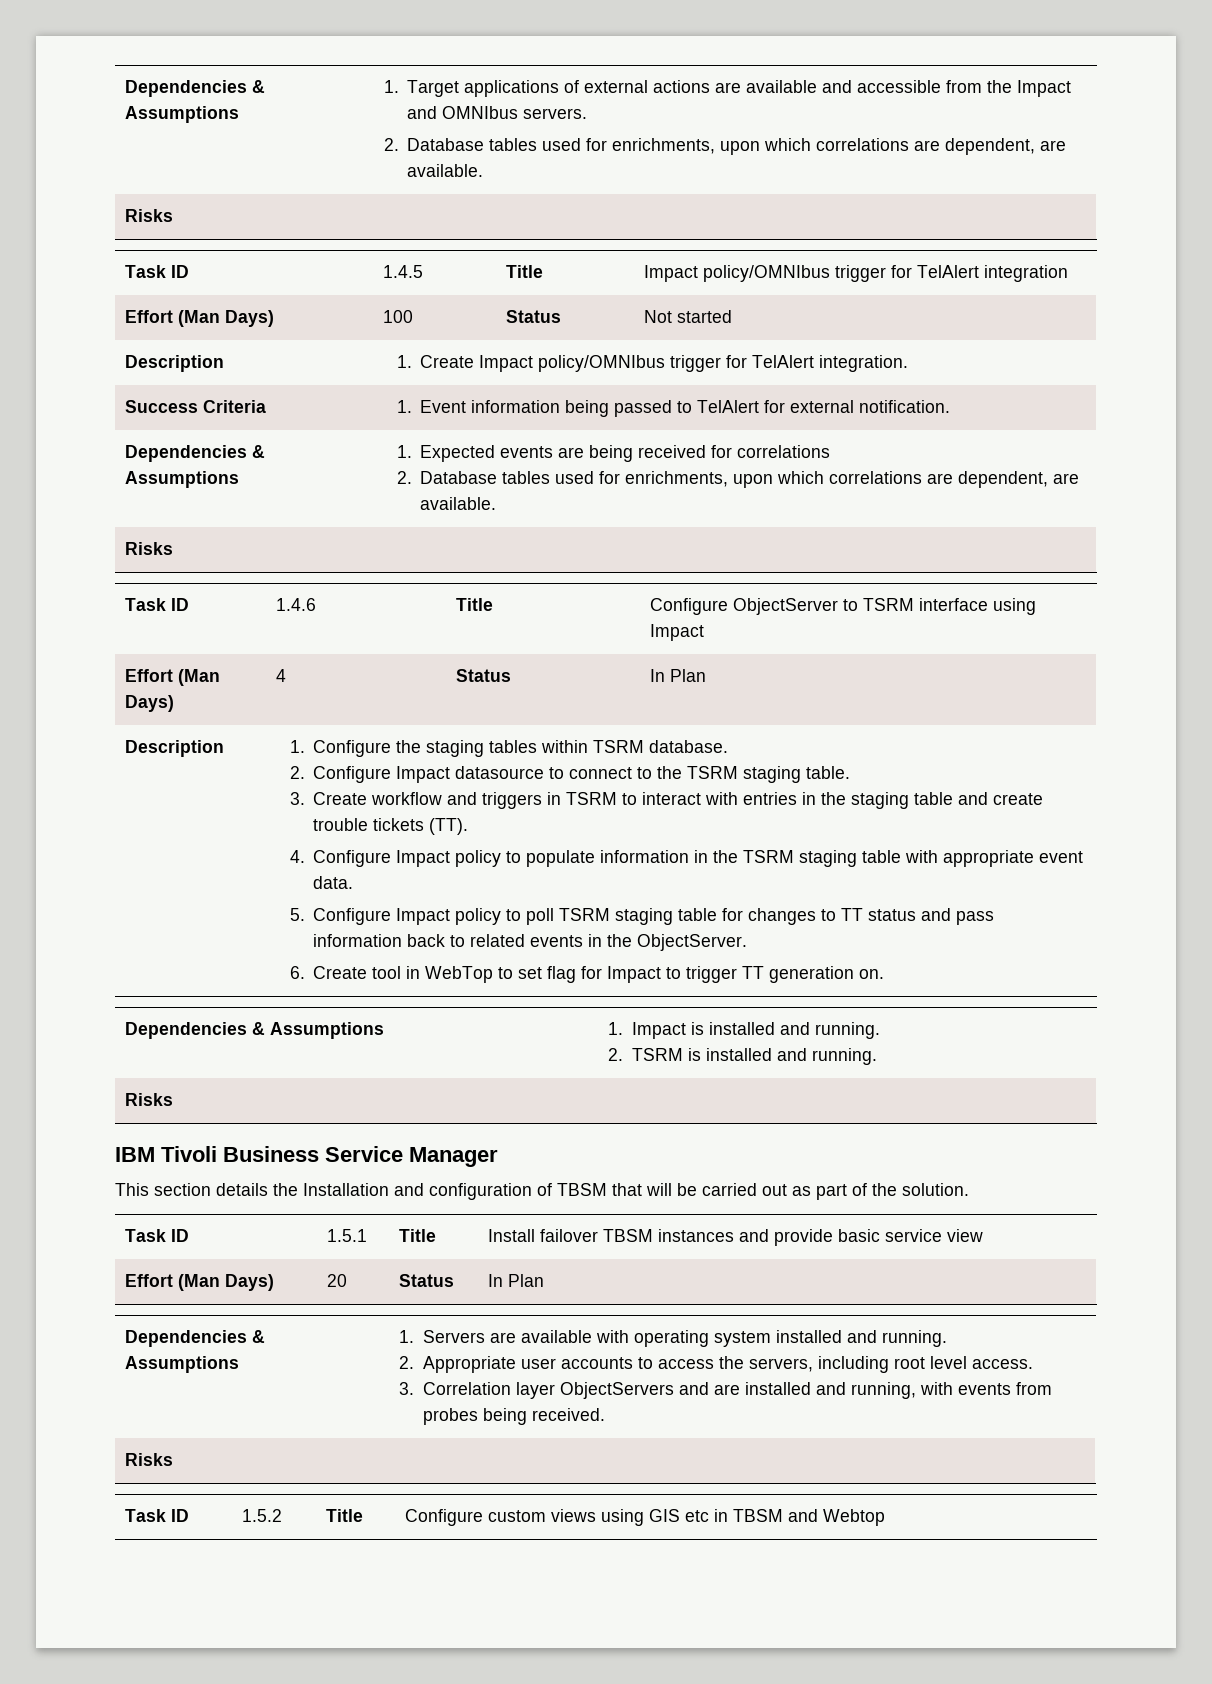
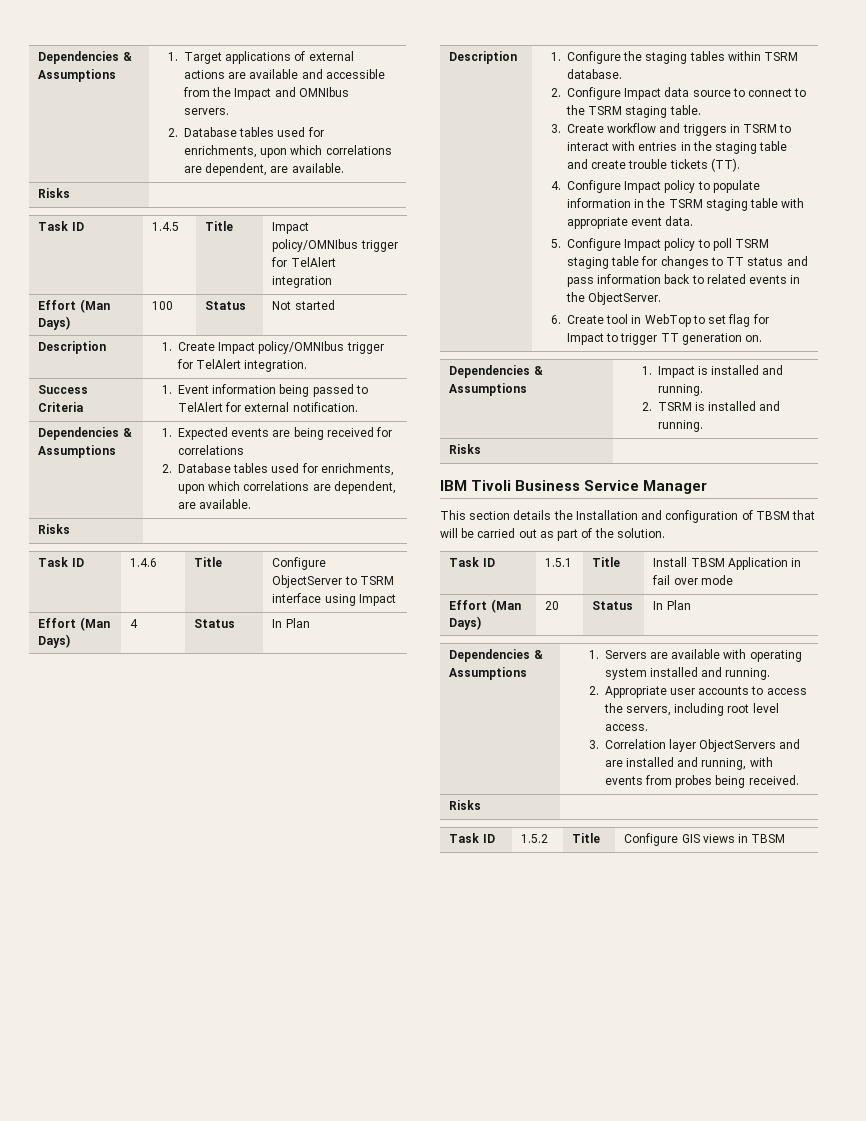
- 2. Configure Impact datasource to connect to the TSRM staging table.
+ 2. Configure Impact data source to connect to the TSRM staging table.
- Task ID | 1.5.1 | Title | Install failover TBSM instances and provide basic service view
+ Task ID | 1.5.1 | Title | Install TBSM Application in fail over mode
- Task ID | 1.5.2 | Title | Configure custom views using GIS etc in TBSM and Webtop
+ Task ID | 1.5.2 | Title | Configure GIS views in TBSM

